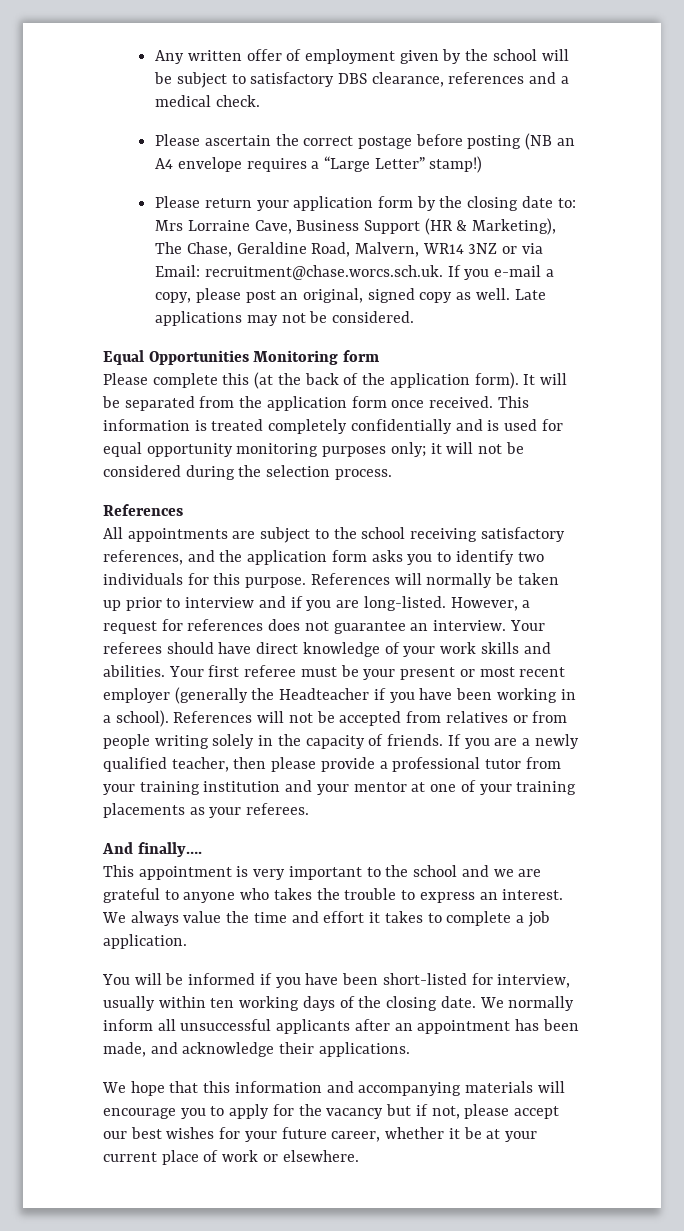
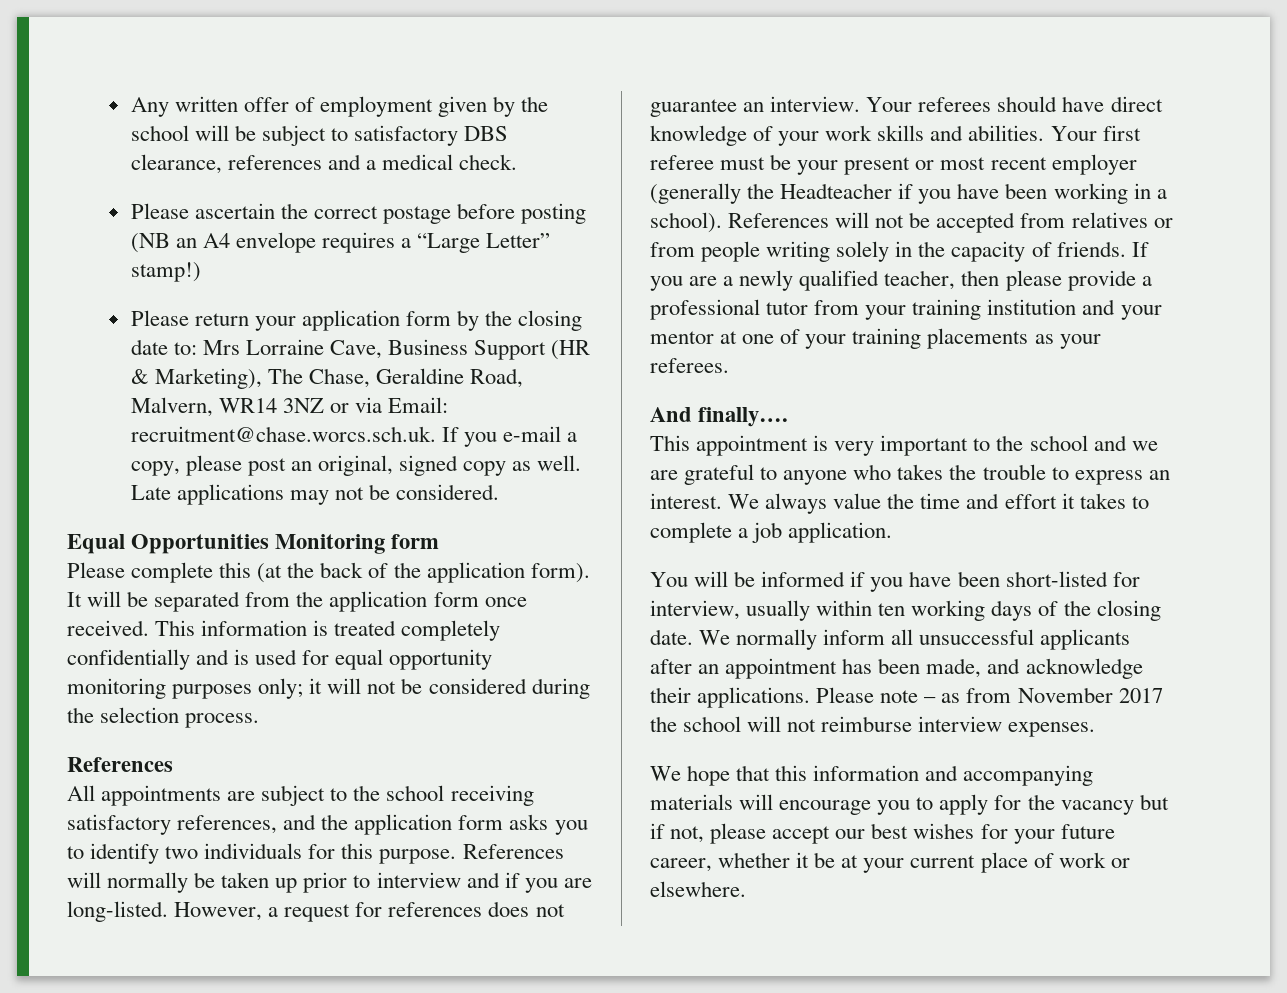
+ Please note – as from November 2017 the school will not reimburse interview expenses.

